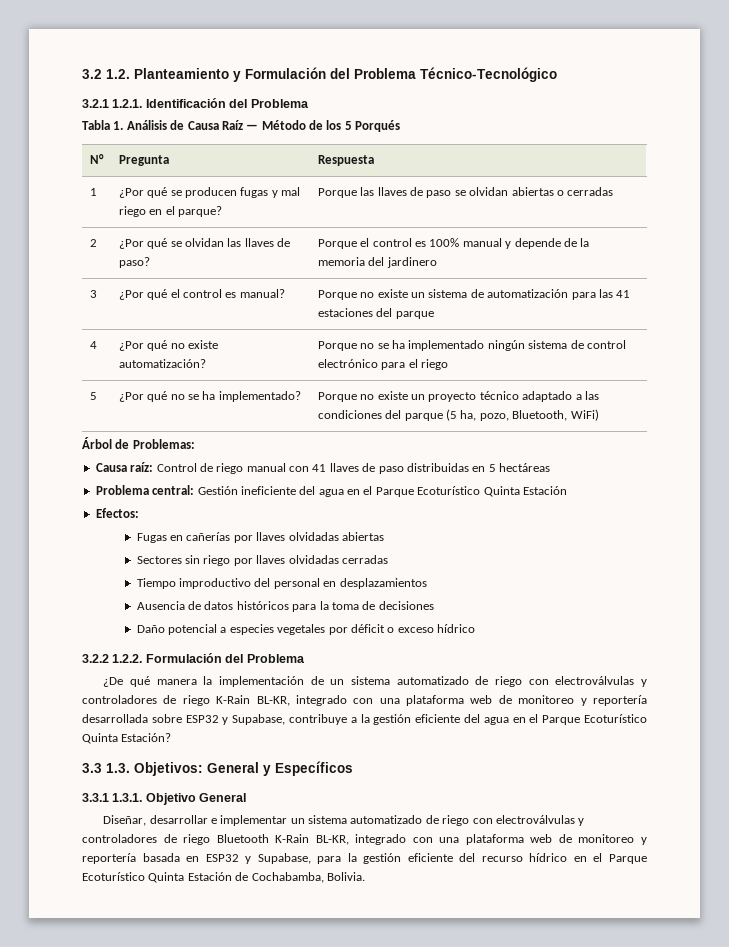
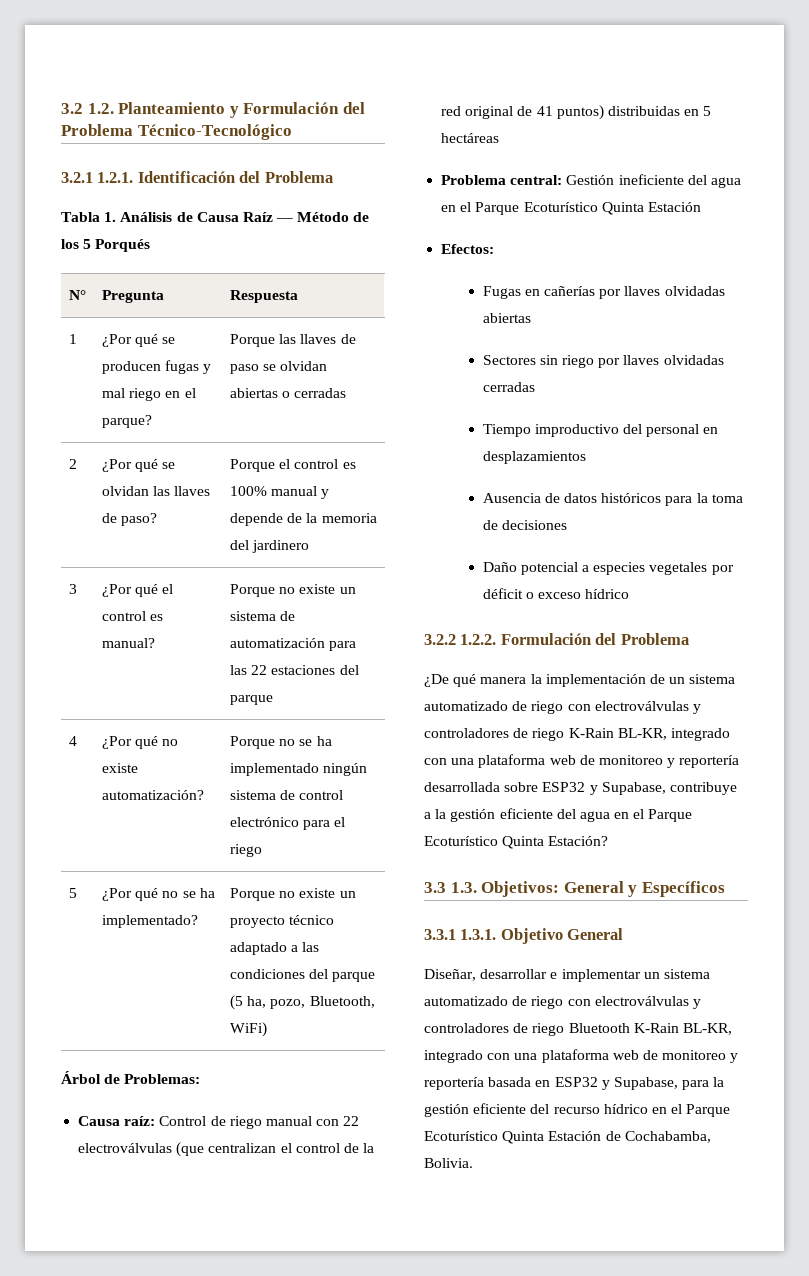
- 3 | ¿Por qué el control es manual? | Porque no existe un sistema de automatización para las 41 estaciones del parque
+ 3 | ¿Por qué el control es manual? | Porque no existe un sistema de automatización para las 22 estaciones del parque
- Causa raíz: Control de riego manual con 41 llaves de paso distribuidas en 5 hectáreas
+ Causa raíz: Control de riego manual con 22 electroválvulas (que centralizan el control de la red original de 41 puntos) distribuidas en 5 hectáreas

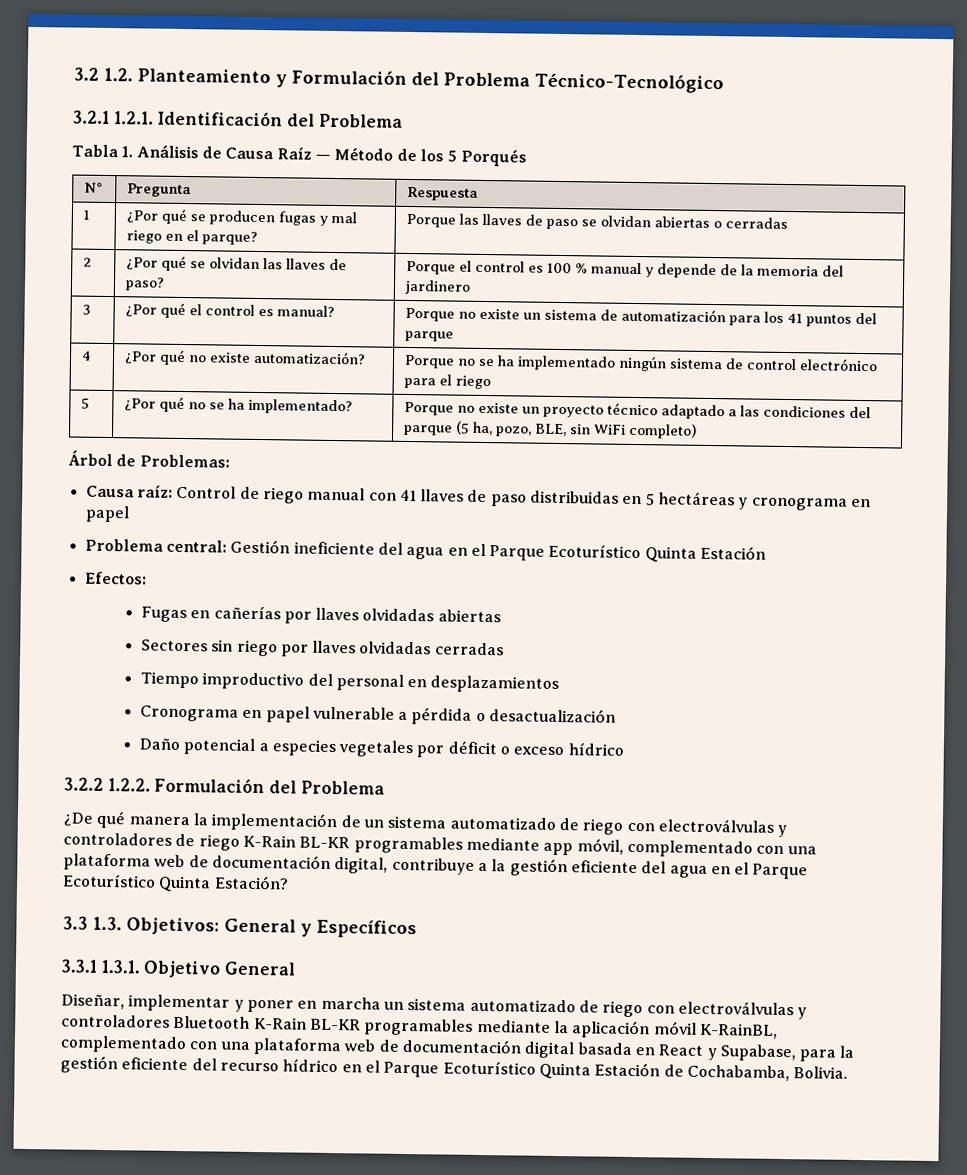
- 2 | ¿Por qué se olvidan las llaves de paso? | Porque el control es 100% manual y depende de la memoria del jardinero
+ 2 | ¿Por qué se olvidan las llaves de paso? | Porque el control es 100 % manual y depende de la memoria del jardinero
- 3 | ¿Por qué el control es manual? | Porque no existe un sistema de automatización para las 22 estaciones del parque
+ 3 | ¿Por qué el control es manual? | Porque no existe un sistema de automatización para los 41 puntos del parque
- 5 | ¿Por qué no se ha implementado? | Porque no existe un proyecto técnico adaptado a las condiciones del parque (5 ha, pozo, Bluetooth, WiFi)
+ 5 | ¿Por qué no se ha implementado? | Porque no existe un proyecto técnico adaptado a las condiciones del parque (5 ha, pozo, BLE, sin WiFi completo)
- Causa raíz: Control de riego manual con 22 electroválvulas (que centralizan el control de la red original de 41 puntos) distribuidas en 5 hectáreas
+ Causa raíz: Control de riego manual con 41 llaves de paso distribuidas en 5 hectáreas y cronograma en papel
- Ausencia de datos históricos para la toma de decisiones
+ Cronograma en papel vulnerable a pérdida o desactualización
- ¿De qué manera la implementación de un sistema automatizado de riego con electroválvulas y controladores de riego K-Rain BL-KR, integrado con una plataforma web de monitoreo y reportería desarrollada sobre ESP32 y Supabase, contribuye a la gestión eficiente del agua en el Parque Ecoturístico Quinta Estación?
+ ¿De qué manera la implementación de un sistema automatizado de riego con electroválvulas y controladores de riego K-Rain BL-KR programables mediante app móvil, complementado con una plataforma web de documentación digital, contribuye a la gestión eficiente del agua en el Parque Ecoturístico Quinta Estación?
- Diseñar, desarrollar e implementar un sistema automatizado de riego con electroválvulas y controladores de riego Bluetooth K-Rain BL-KR, integrado con una plataforma web de monitoreo y reportería basada en ESP32 y Supabase, para la gestión eficiente del recurso hídrico en el Parque Ecoturístico Quinta Estación de Cochabamba, Bolivia.
+ Diseñar, implementar y poner en marcha un sistema automatizado de riego con electroválvulas y controladores Bluetooth K-Rain BL-KR programables mediante la aplicación móvil K-RainBL, complementado con una plataforma web de documentación digital basada en React y Supabase, para la gestión eficiente del recurso hídrico en el Parque Ecoturístico Quinta Estación de Cochabamba, Bolivia.

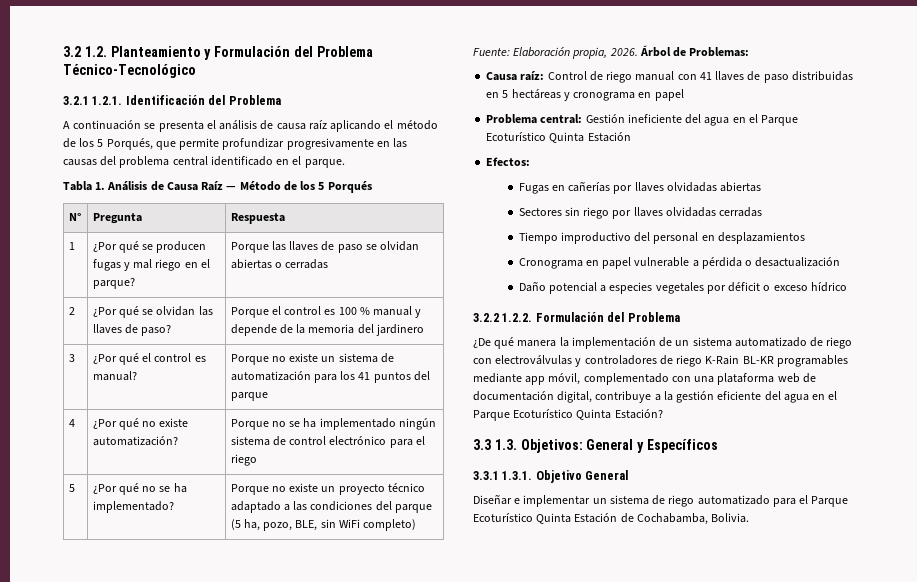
+ A continuación se presenta el análisis de causa raíz aplicando el método de los 5 Porqués, que permite profundizar progresivamente en las causas del problema central identificado en el parque.
+ Fuente: Elaboración propia, 2026.
- Diseñar, implementar y poner en marcha un sistema automatizado de riego con electroválvulas y controladores Bluetooth K-Rain BL-KR programables mediante la aplicación móvil K-RainBL, complementado con una plataforma web de documentación digital basada en React y Supabase, para la gestión eficiente del recurso hídrico en el Parque Ecoturístico Quinta Estación de Cochabamba, Bolivia.
+ Diseñar e implementar un sistema de riego automatizado para el Parque Ecoturístico Quinta Estación de Cochabamba, Bolivia.

